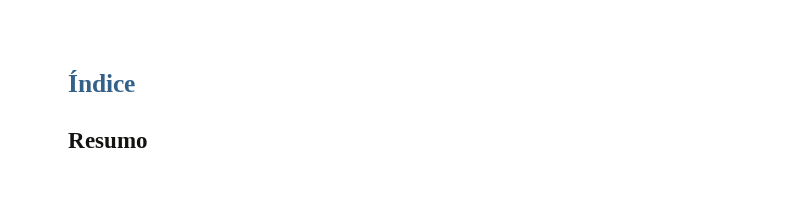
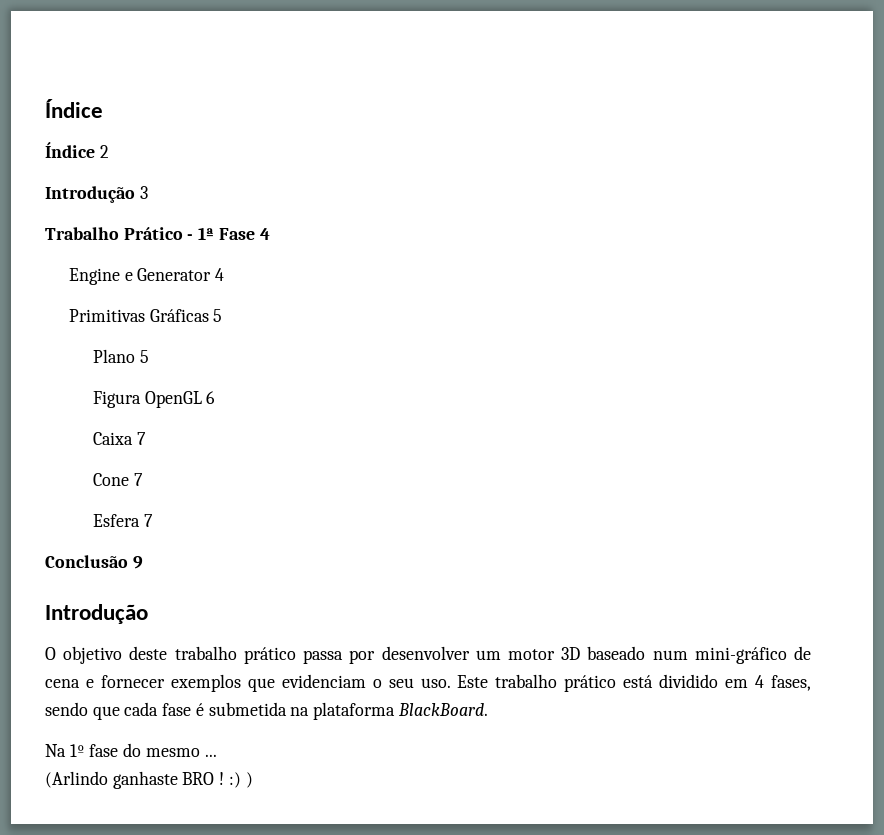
- Resumo
+ Índice 2
+ Introdução 3
+ Trabalho Prático - 1ª Fase 4
+ Engine e Generator 4
+ Primitivas Gráficas 5
+ Plano 5
+ Figura OpenGL 6
+ Caixa 7
+ Cone 7
+ Esfera 7
+ Conclusão 9
+ Introdução
+ O objetivo deste trabalho prático passa por desenvolver um motor 3D baseado num mini-gráfico de cena e fornecer exemplos que evidenciam o seu uso. Este trabalho prático está dividido em 4 fases, sendo que cada fase é submetida na plataforma BlackBoard.
+ Na 1º fase do mesmo ...
+ (Arlindo ganhaste BRO ! :) )

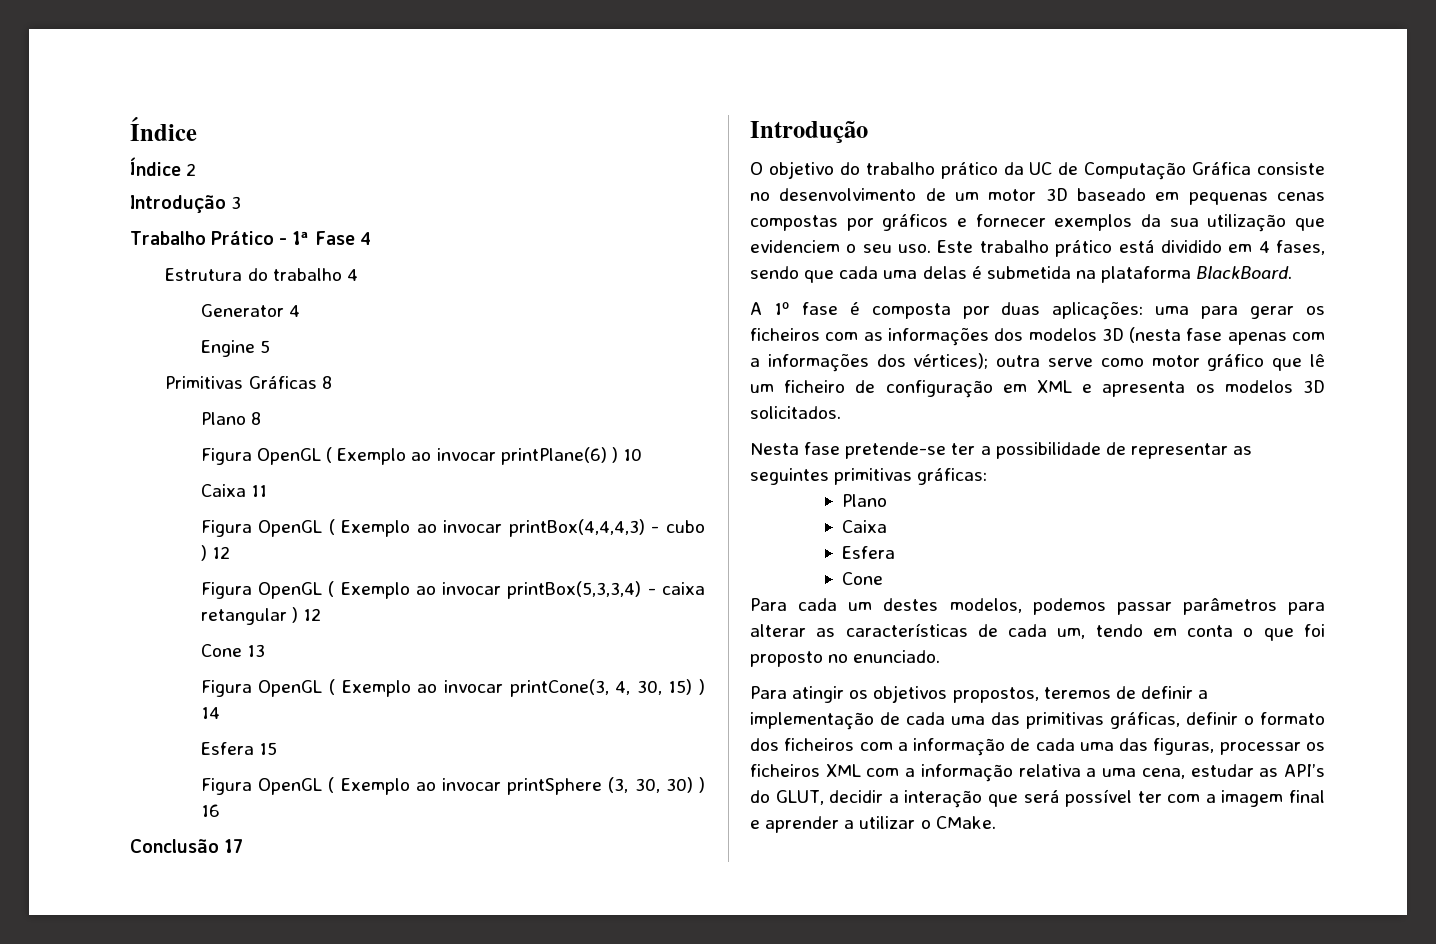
- Engine e Generator 4
+ Estrutura do trabalho 4
+ Generator 4
+ Engine 5
- Primitivas Gráficas 5
- Plano 5
- Figura OpenGL 6
- Caixa 7
- Cone 7
- Esfera 7
+ Primitivas Gráficas 8
+ Plano 8
+ Figura OpenGL ( Exemplo ao invocar printPlane(6) ) 10
+ Caixa 11
+ Figura OpenGL ( Exemplo ao invocar printBox(4,4,4,3) - cubo ) 12
+ Figura OpenGL ( Exemplo ao invocar printBox(5,3,3,4) - caixa retangular ) 12
+ Cone 13
+ Figura OpenGL ( Exemplo ao invocar printCone(3, 4, 30, 15) ) 14
+ Esfera 15
+ Figura OpenGL ( Exemplo ao invocar printSphere (3, 30, 30) ) 16
- Conclusão 9
+ Conclusão 17
- O objetivo deste trabalho prático passa por desenvolver um motor 3D baseado num mini-gráfico de cena e fornecer exemplos que evidenciam o seu uso.
+ O objetivo do trabalho prático da UC de Computação Gráfica consiste no desenvolvimento de um motor 3D baseado em pequenas cenas compostas por gráficos e fornecer exemplos da sua utilização que evidenciem o seu uso.
- Este trabalho prático está dividido em 4 fases, sendo que cada fase é submetida na plataforma BlackBoard.
+ Este trabalho prático está dividido em 4 fases, sendo que cada uma delas é submetida na plataforma BlackBoard.
- Na 1º fase do mesmo ...
- (Arlindo ganhaste BRO ! :) )
+ A 1º fase é composta por duas aplicações: uma para gerar os ficheiros com as informações dos modelos 3D (nesta fase apenas com a informações dos vértices); outra serve como motor gráfico que lê um ficheiro de configuração em XML e apresenta os modelos 3D solicitados.
+ Nesta fase pretende-se ter a possibilidade de representar as seguintes primitivas gráficas:
+ Plano
+ Caixa
+ Esfera
+ Cone
+ Para cada um destes modelos, podemos passar parâmetros para alterar as características de cada um, tendo em conta o que foi proposto no enunciado.
+ Para atingir os objetivos propostos, teremos de definir a implementação de cada uma das primitivas gráficas, definir o formato dos ficheiros com a informação de cada uma das figuras, processar os ficheiros XML com a informação relativa a uma cena, estudar as API’s do GLUT, decidir a interação que será possível ter com a imagem final e aprender a utilizar o CMake.

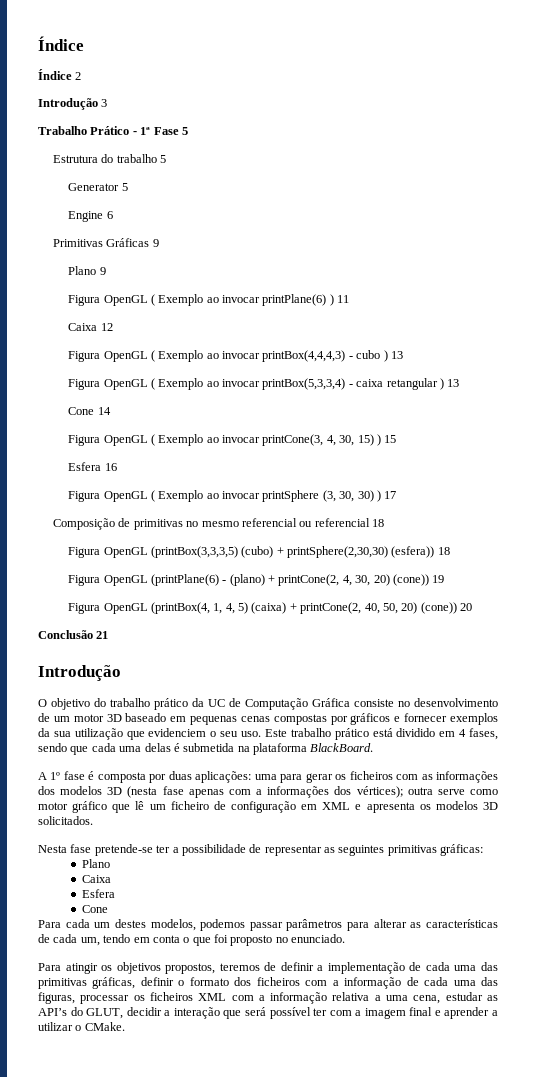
- Trabalho Prático - 1ª Fase 4
+ Trabalho Prático - 1ª Fase 5
- Estrutura do trabalho 4
+ Estrutura do trabalho 5
- Generator 4
+ Generator 5
- Engine 5
+ Engine 6
- Primitivas Gráficas 8
- Plano 8
+ Primitivas Gráficas 9
+ Plano 9
- Figura OpenGL ( Exemplo ao invocar printPlane(6) ) 10
- Caixa 11
+ Figura OpenGL ( Exemplo ao invocar printPlane(6) ) 11
+ Caixa 12
- Figura OpenGL ( Exemplo ao invocar printBox(4,4,4,3) - cubo ) 12
+ Figura OpenGL ( Exemplo ao invocar printBox(4,4,4,3) - cubo ) 13
- Figura OpenGL ( Exemplo ao invocar printBox(5,3,3,4) - caixa retangular ) 12
- Cone 13
+ Figura OpenGL ( Exemplo ao invocar printBox(5,3,3,4) - caixa retangular ) 13
+ Cone 14
- Figura OpenGL ( Exemplo ao invocar printCone(3, 4, 30, 15) ) 14
- Esfera 15
+ Figura OpenGL ( Exemplo ao invocar printCone(3, 4, 30, 15) ) 15
+ Esfera 16
- Figura OpenGL ( Exemplo ao invocar printSphere (3, 30, 30) ) 16
+ Figura OpenGL ( Exemplo ao invocar printSphere (3, 30, 30) ) 17
+ Composição de primitivas no mesmo referencial ou referencial 18
+ Figura OpenGL (printBox(3,3,3,5) (cubo) + printSphere(2,30,30) (esfera)) 18
+ Figura OpenGL (printPlane(6) - (plano) + printCone(2, 4, 30, 20) (cone)) 19
+ Figura OpenGL (printBox(4, 1, 4, 5) (caixa) + printCone(2, 40, 50, 20) (cone)) 20
- Conclusão 17
+ Conclusão 21

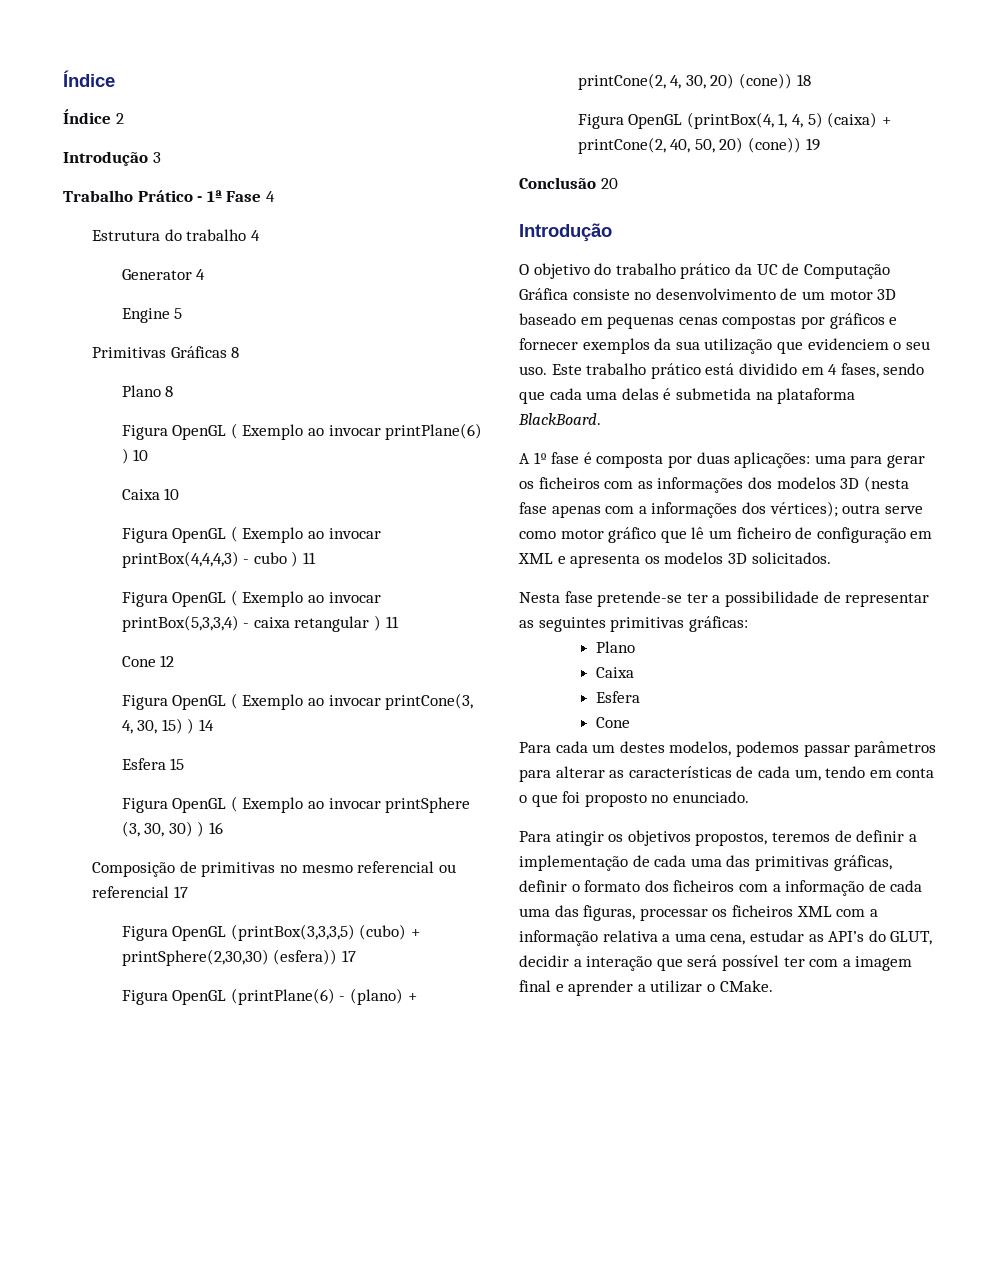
- Trabalho Prático - 1ª Fase 5
+ Trabalho Prático - 1ª Fase 4
- Estrutura do trabalho 5
+ Estrutura do trabalho 4
- Generator 5
+ Generator 4
- Engine 6
+ Engine 5
- Primitivas Gráficas 9
- Plano 9
+ Primitivas Gráficas 8
+ Plano 8
- Figura OpenGL ( Exemplo ao invocar printPlane(6) ) 11
- Caixa 12
+ Figura OpenGL ( Exemplo ao invocar printPlane(6) ) 10
+ Caixa 10
- Figura OpenGL ( Exemplo ao invocar printBox(4,4,4,3) - cubo ) 13
+ Figura OpenGL ( Exemplo ao invocar printBox(4,4,4,3) - cubo ) 11
- Figura OpenGL ( Exemplo ao invocar printBox(5,3,3,4) - caixa retangular ) 13
- Cone 14
+ Figura OpenGL ( Exemplo ao invocar printBox(5,3,3,4) - caixa retangular ) 11
+ Cone 12
- Figura OpenGL ( Exemplo ao invocar printCone(3, 4, 30, 15) ) 15
- Esfera 16
+ Figura OpenGL ( Exemplo ao invocar printCone(3, 4, 30, 15) ) 14
+ Esfera 15
- Figura OpenGL ( Exemplo ao invocar printSphere (3, 30, 30) ) 17
+ Figura OpenGL ( Exemplo ao invocar printSphere (3, 30, 30) ) 16
- Composição de primitivas no mesmo referencial ou referencial 18
+ Composição de primitivas no mesmo referencial ou referencial 17
- Figura OpenGL (printBox(3,3,3,5) (cubo) + printSphere(2,30,30) (esfera)) 18
+ Figura OpenGL (printBox(3,3,3,5) (cubo) + printSphere(2,30,30) (esfera)) 17
- Figura OpenGL (printPlane(6) - (plano) + printCone(2, 4, 30, 20) (cone)) 19
+ Figura OpenGL (printPlane(6) - (plano) + printCone(2, 4, 30, 20) (cone)) 18
- Figura OpenGL (printBox(4, 1, 4, 5) (caixa) + printCone(2, 40, 50, 20) (cone)) 20
+ Figura OpenGL (printBox(4, 1, 4, 5) (caixa) + printCone(2, 40, 50, 20) (cone)) 19
- Conclusão 21
+ Conclusão 20

